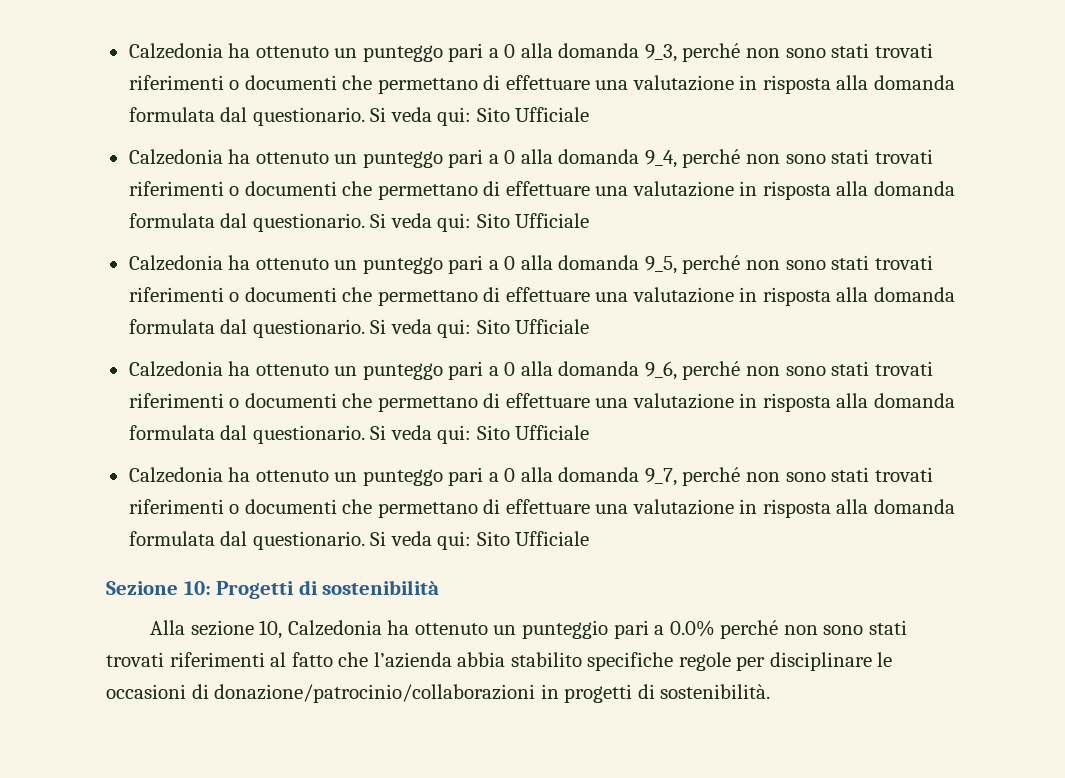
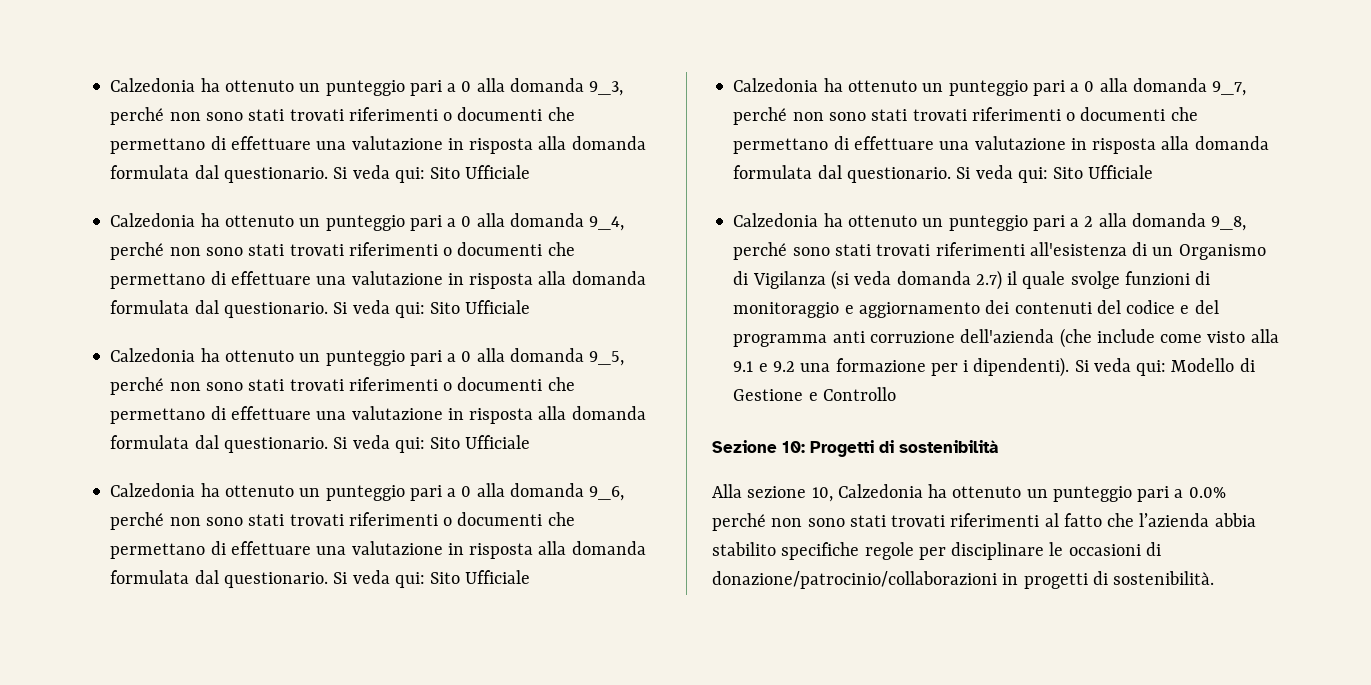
- Calzedonia ha ottenuto un punteggo pari a 0 alla domanda 9_3, perché non sono stati trovati riferimenti o documenti che permettano di effettuare una valutazione in risposta alla domanda formulata dal questionario.
+ Calzedonia ha ottenuto un punteggio pari a 0 alla domanda 9_3, perché non sono stati trovati riferimenti o documenti che permettano di effettuare una valutazione in risposta alla domanda formulata dal questionario.
- Calzedonia ha ottenuto un punteggo pari a 0 alla domanda 9_4, perché non sono stati trovati riferimenti o documenti che permettano di effettuare una valutazione in risposta alla domanda formulata dal questionario.
+ Calzedonia ha ottenuto un punteggio pari a 0 alla domanda 9_4, perché non sono stati trovati riferimenti o documenti che permettano di effettuare una valutazione in risposta alla domanda formulata dal questionario.
- Calzedonia ha ottenuto un punteggo pari a 0 alla domanda 9_5, perché non sono stati trovati riferimenti o documenti che permettano di effettuare una valutazione in risposta alla domanda formulata dal questionario.
+ Calzedonia ha ottenuto un punteggio pari a 0 alla domanda 9_5, perché non sono stati trovati riferimenti o documenti che permettano di effettuare una valutazione in risposta alla domanda formulata dal questionario.
- Calzedonia ha ottenuto un punteggo pari a 0 alla domanda 9_6, perché non sono stati trovati riferimenti o documenti che permettano di effettuare una valutazione in risposta alla domanda formulata dal questionario.
+ Calzedonia ha ottenuto un punteggio pari a 0 alla domanda 9_6, perché non sono stati trovati riferimenti o documenti che permettano di effettuare una valutazione in risposta alla domanda formulata dal questionario.
- Calzedonia ha ottenuto un punteggo pari a 0 alla domanda 9_7, perché non sono stati trovati riferimenti o documenti che permettano di effettuare una valutazione in risposta alla domanda formulata dal questionario.
+ Calzedonia ha ottenuto un punteggio pari a 0 alla domanda 9_7, perché non sono stati trovati riferimenti o documenti che permettano di effettuare una valutazione in risposta alla domanda formulata dal questionario.
+ Calzedonia ha ottenuto un punteggio pari a 2 alla domanda 9_8, perché sono stati trovati riferimenti all'esistenza di un Organismo di Vigilanza (si veda domanda 2.7) il quale svolge funzioni di monitoraggio e aggiornamento dei contenuti del codice e del programma anti corruzione dell'azienda (che include come visto alla 9.1 e 9.2 una formazione per i dipendenti). Si veda qui: Modello di Gestione e Controllo

